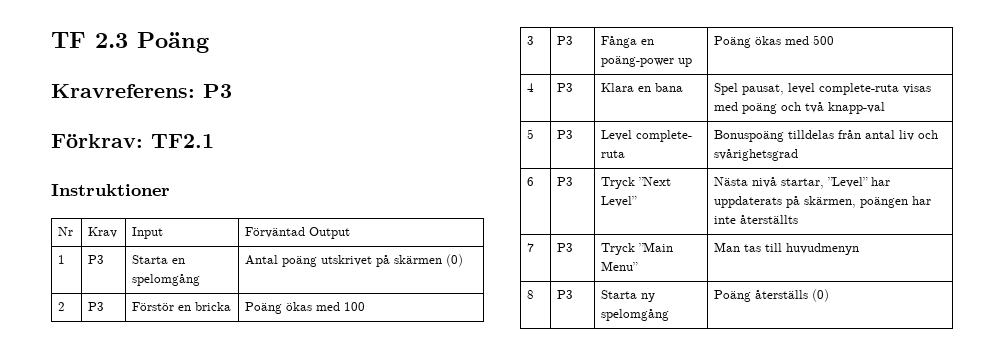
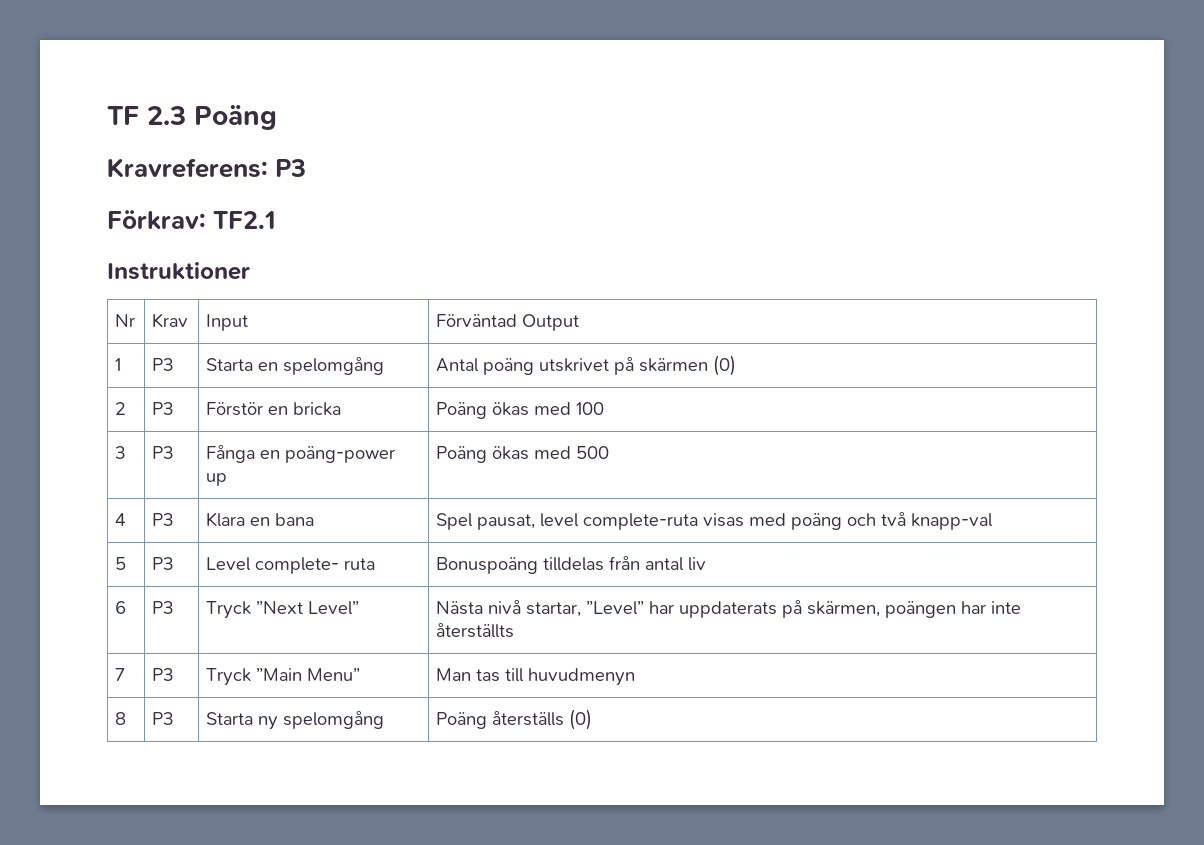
- 5 | P3 | Level complete- ruta | Bonuspoäng tilldelas från antal liv och svårighetsgrad
+ 5 | P3 | Level complete- ruta | Bonuspoäng tilldelas från antal liv

